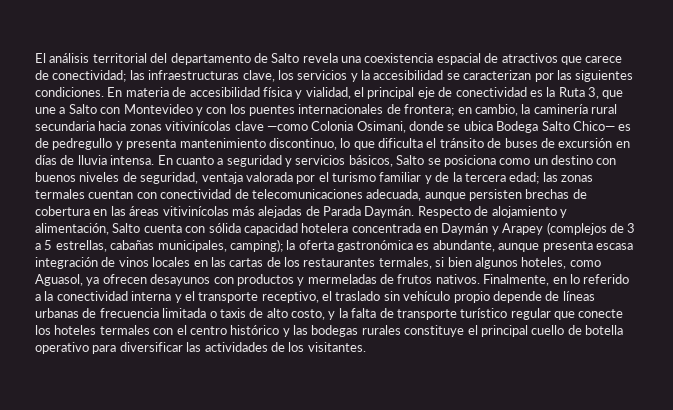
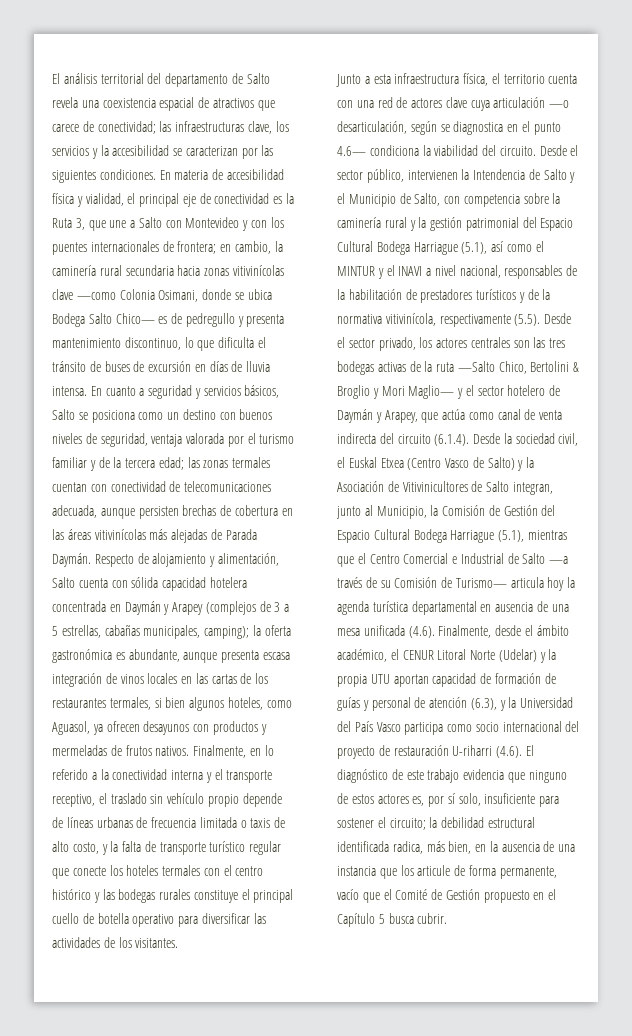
+ Junto a esta infraestructura física, el territorio cuenta con una red de actores clave cuya articulación —o desarticulación, según se diagnostica en el punto 4.6— condiciona la viabilidad del circuito. Desde el sector público, intervienen la Intendencia de Salto y el Municipio de Salto, con competencia sobre la caminería rural y la gestión patrimonial del Espacio Cultural Bodega Harriague (5.1), así como el MINTUR y el INAVI a nivel nacional, responsables de la habilitación de prestadores turísticos y de la normativa vitivinícola, respectivamente (5.5). Desde el sector privado, los actores centrales son las tres bodegas activas de la ruta —Salto Chico, Bertolini & Broglio y Mori Maglio— y el sector hotelero de Daymán y Arapey, que actúa como canal de venta indirecta del circuito (6.1.4). Desde la sociedad civil, el Euskal Etxea (Centro Vasco de Salto) y la Asociación de Vitivinicultores de Salto integran, junto al Municipio, la Comisión de Gestión del Espacio Cultural Bodega Harriague (5.1), mientras que el Centro Comercial e Industrial de Salto —a través de su Comisión de Turismo— articula hoy la agenda turística departamental en ausencia de una mesa unificada (4.6). Finalmente, desde el ámbito académico, el CENUR Litoral Norte (Udelar) y la propia UTU aportan capacidad de formación de guías y personal de atención (6.3), y la Universidad del País Vasco participa como socio internacional del proyecto de restauración U-riharri (4.6). El diagnóstico de este trabajo evidencia que ninguno de estos actores es, por sí solo, insuficiente para sostener el circuito; la debilidad estructural identificada radica, más bien, en la ausencia de una instancia que los articule de forma permanente, vacío que el Comité de Gestión propuesto en el Capítulo 5 busca cubrir.

